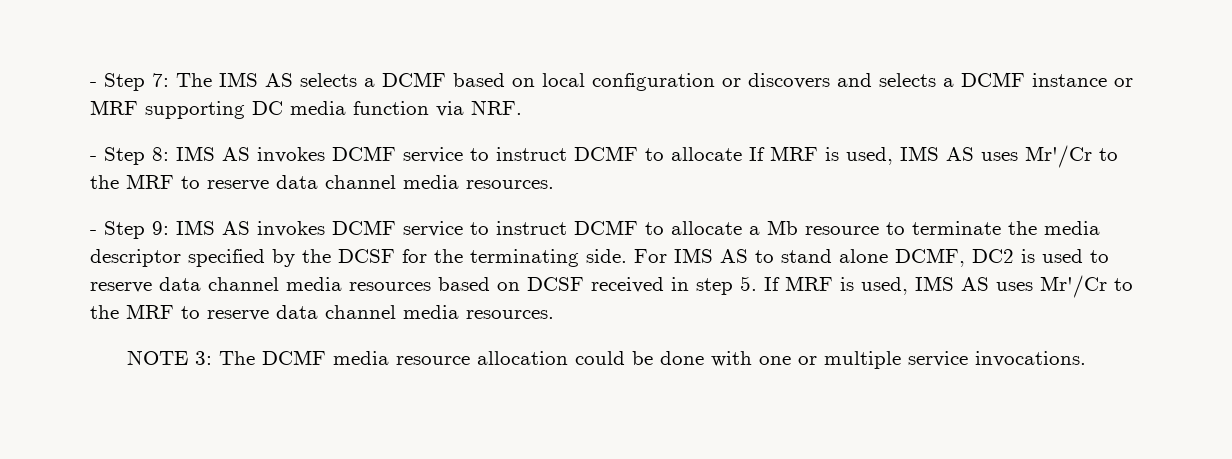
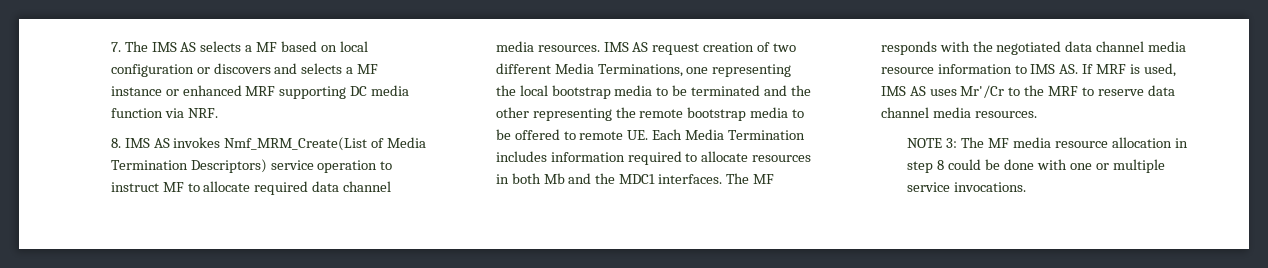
- - Step 7: The IMS AS selects a DCMF based on local configuration or discovers and selects a DCMF instance or MRF supporting DC media function via NRF.
+ 7. The IMS AS selects a MF based on local configuration or discovers and selects a MF instance or enhanced MRF supporting DC media function via NRF.
- - Step 8: IMS AS invokes DCMF service to instruct DCMF to allocate If MRF is used, IMS AS uses Mr'/Cr to the MRF to reserve data channel media resources.
- - Step 9: IMS AS invokes DCMF service to instruct DCMF to allocate a Mb resource to terminate the media descriptor specified by the DCSF for the terminating side. For IMS AS to stand alone DCMF, DC2 is used to reserve data channel media resources based on DCSF received in step 5. If MRF is used, IMS AS uses Mr'/Cr to the MRF to reserve data channel media resources.
+ 8. IMS AS invokes Nmf_MRM_Create(List of Media Termination Descriptors) service operation to instruct MF to allocate required data channel media resources. IMS AS request creation of two different Media Terminations, one representing the local bootstrap media to be terminated and the other representing the remote bootstrap media to be offered to remote UE. Each Media Termination includes information required to allocate resources in both Mb and the MDC1 interfaces. The MF responds with the negotiated data channel media resource information to IMS AS. If MRF is used, IMS AS uses Mr'/Cr to the MRF to reserve data channel media resources.
- NOTE 3: The DCMF media resource allocation could be done with one or multiple service invocations.
+ NOTE 3: The MF media resource allocation in step 8 could be done with one or multiple service invocations.

